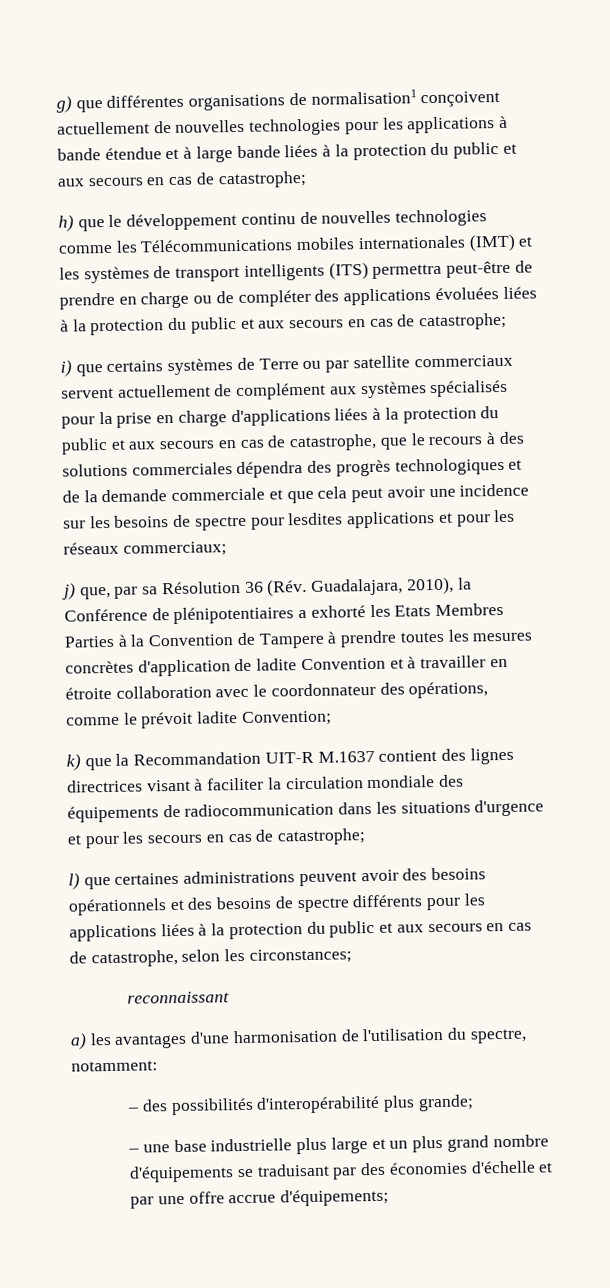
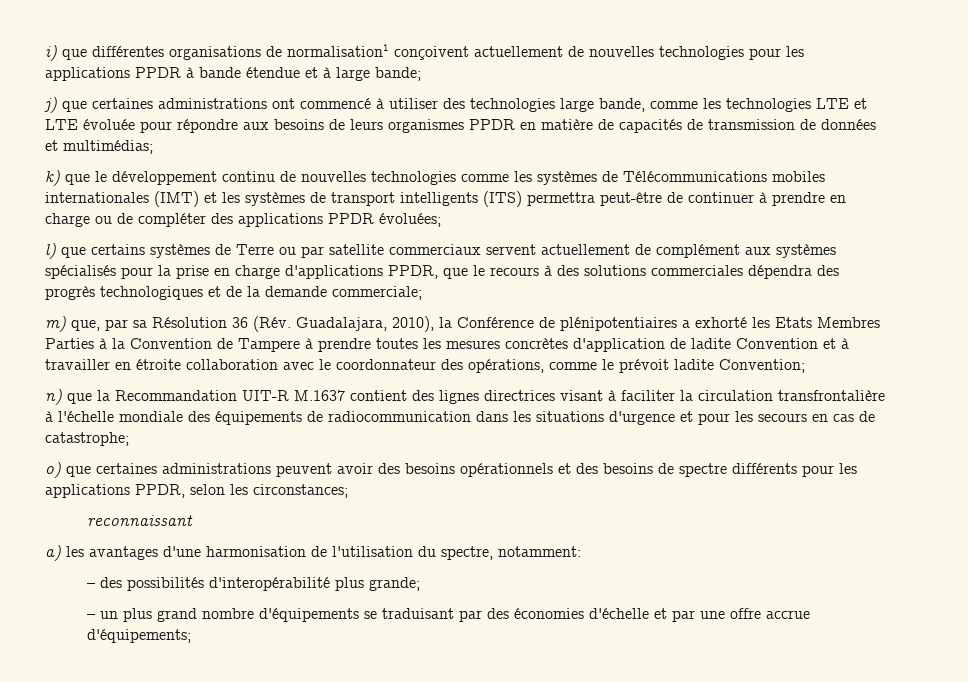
- g) que différentes organisations de normalisation1 conçoivent actuellement de nouvelles technologies pour les applications à bande étendue et à large bande liées à la protection du public et aux secours en cas de catastrophe;
- h) que le développement continu de nouvelles technologies comme les Télécommunications mobiles internationales (IMT) et les systèmes de transport intelligents (ITS) permettra peut-être de prendre en charge ou de compléter des applications évoluées liées à la protection du public et aux secours en cas de catastrophe;
- i) que certains systèmes de Terre ou par satellite commerciaux servent actuellement de complément aux systèmes spécialisés pour la prise en charge d'applications liées à la protection du public et aux secours en cas de catastrophe, que le recours à des solutions commerciales dépendra des progrès technologiques et de la demande commerciale et que cela peut avoir une incidence sur les besoins de spectre pour lesdites applications et pour les réseaux commerciaux;
- j) que, par sa Résolution 36 (Rév. Guadalajara, 2010), la Conférence de plénipotentiaires a exhorté les Etats Membres Parties à la Convention de Tampere à prendre toutes les mesures concrètes d'application de ladite Convention et à travailler en étroite collaboration avec le coordonnateur des opérations, comme le prévoit ladite Convention;
+ i) que différentes organisations de normalisation1 conçoivent actuellement de nouvelles technologies pour les applications PPDR à bande étendue et à large bande;
+ j) que certaines administrations ont commencé à utiliser des technologies large bande, comme les technologies LTE et LTE évoluée pour répondre aux besoins de leurs organismes PPDR en matière de capacités de transmission de données et multimédias;
+ k) que le développement continu de nouvelles technologies comme les systèmes de Télécommunications mobiles internationales (IMT) et les systèmes de transport intelligents (ITS) permettra peut-être de continuer à prendre en charge ou de compléter des applications PPDR évoluées;
+ l) que certains systèmes de Terre ou par satellite commerciaux servent actuellement de complément aux systèmes spécialisés pour la prise en charge d'applications PPDR, que le recours à des solutions commerciales dépendra des progrès technologiques et de la demande commerciale;
+ m) que, par sa Résolution 36 (Rév. Guadalajara, 2010), la Conférence de plénipotentiaires a exhorté les Etats Membres Parties à la Convention de Tampere à prendre toutes les mesures concrètes d'application de ladite Convention et à travailler en étroite collaboration avec le coordonnateur des opérations, comme le prévoit ladite Convention;
- k) que la Recommandation UIT-R M.1637 contient des lignes directrices visant à faciliter la circulation mondiale des équipements de radiocommunication dans les situations d'urgence et pour les secours en cas de catastrophe;
+ n) que la Recommandation UIT-R M.1637 contient des lignes directrices visant à faciliter la circulation transfrontalière à l'échelle mondiale des équipements de radiocommunication dans les situations d'urgence et pour les secours en cas de catastrophe;
- l) que certaines administrations peuvent avoir des besoins opérationnels et des besoins de spectre différents pour les applications liées à la protection du public et aux secours en cas de catastrophe, selon les circonstances;
+ o) que certaines administrations peuvent avoir des besoins opérationnels et des besoins de spectre différents pour les applications PPDR, selon les circonstances;
- – une base industrielle plus large et un plus grand nombre d'équipements se traduisant par des économies d'échelle et par une offre accrue d'équipements;
+ – un plus grand nombre d'équipements se traduisant par des économies d'échelle et par une offre accrue d'équipements;

